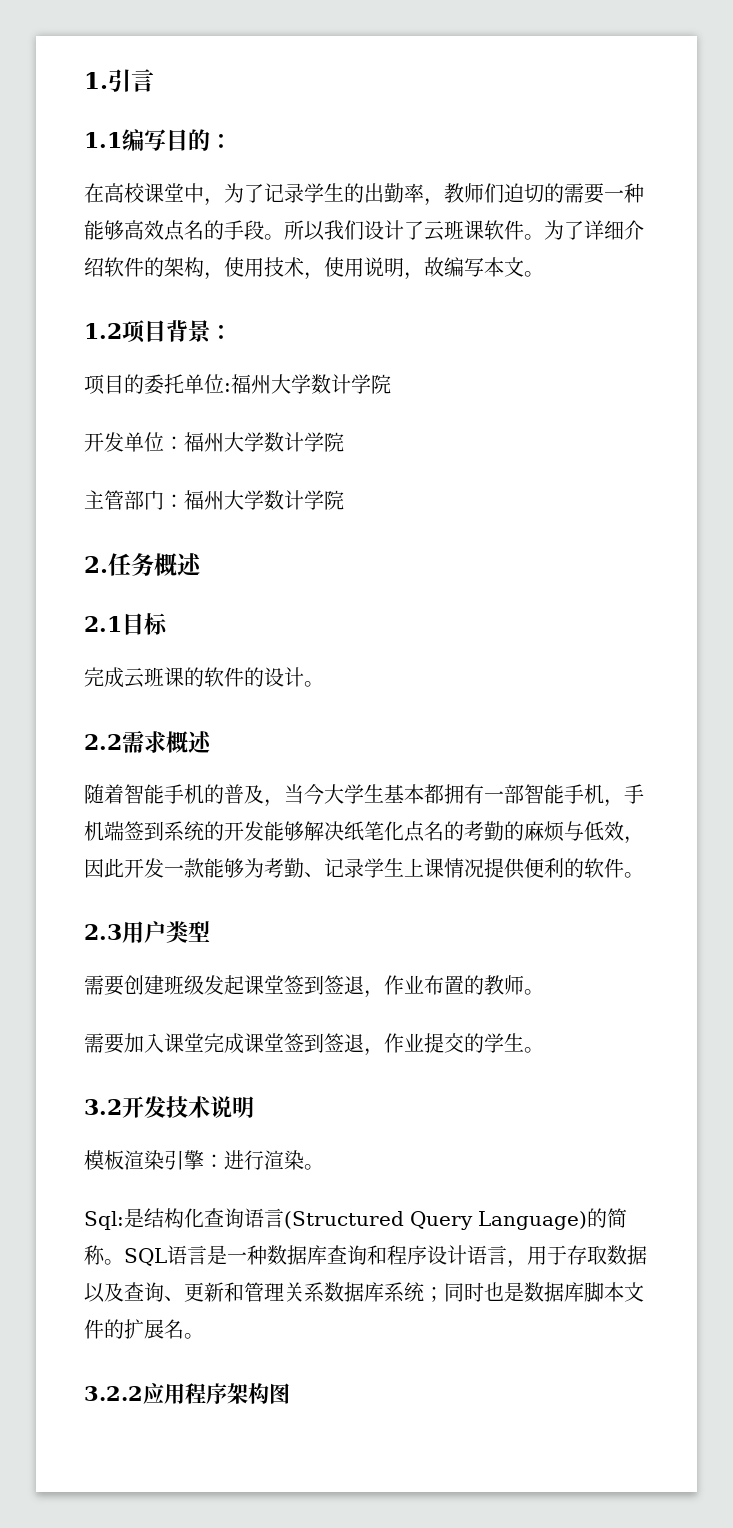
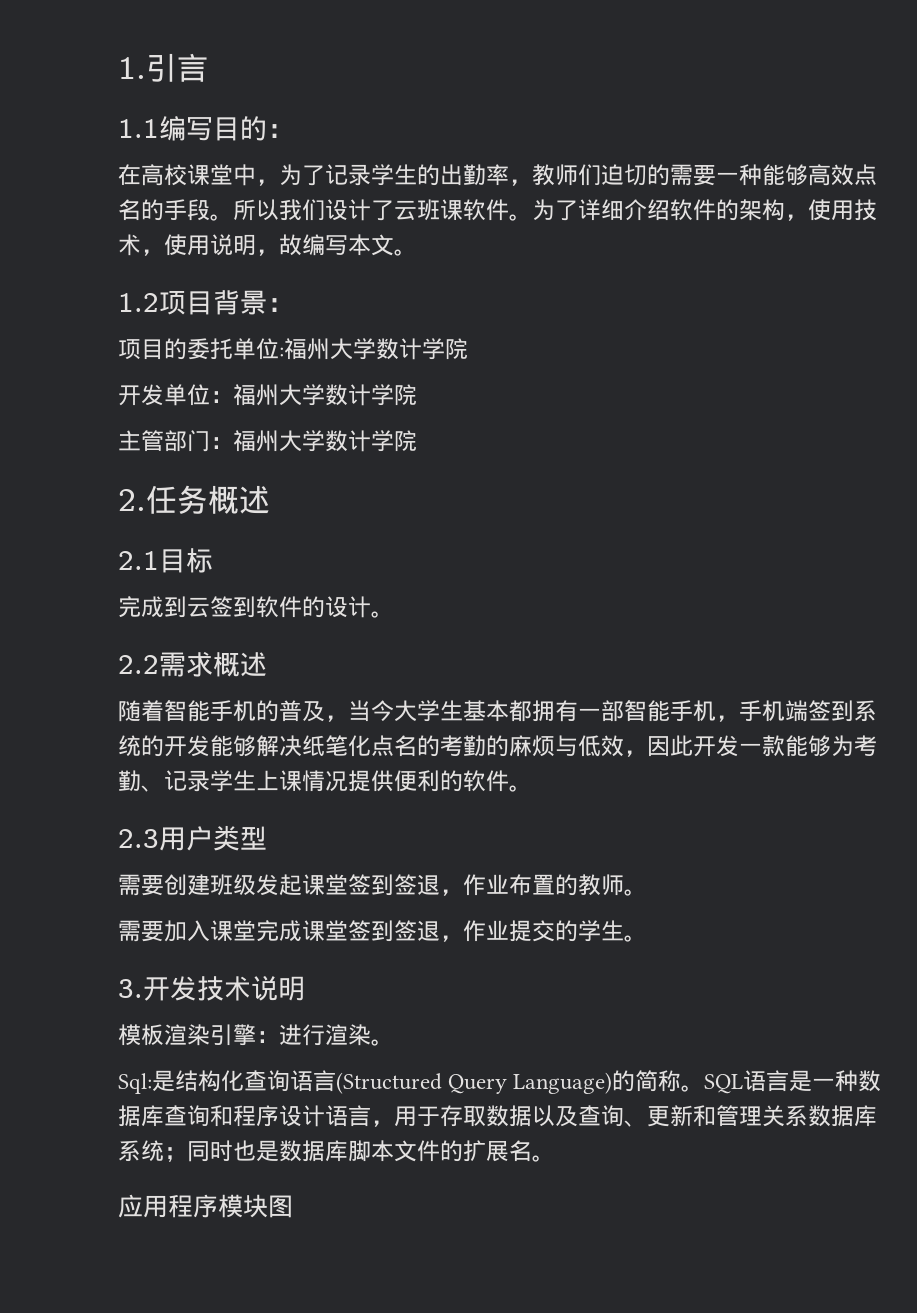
- 完成云班课的软件的设计。
+ 完成到云签到软件的设计。
- 3.2开发技术说明
+ 3.开发技术说明
- 3.2.2应用程序架构图
+ 应用程序模块图

